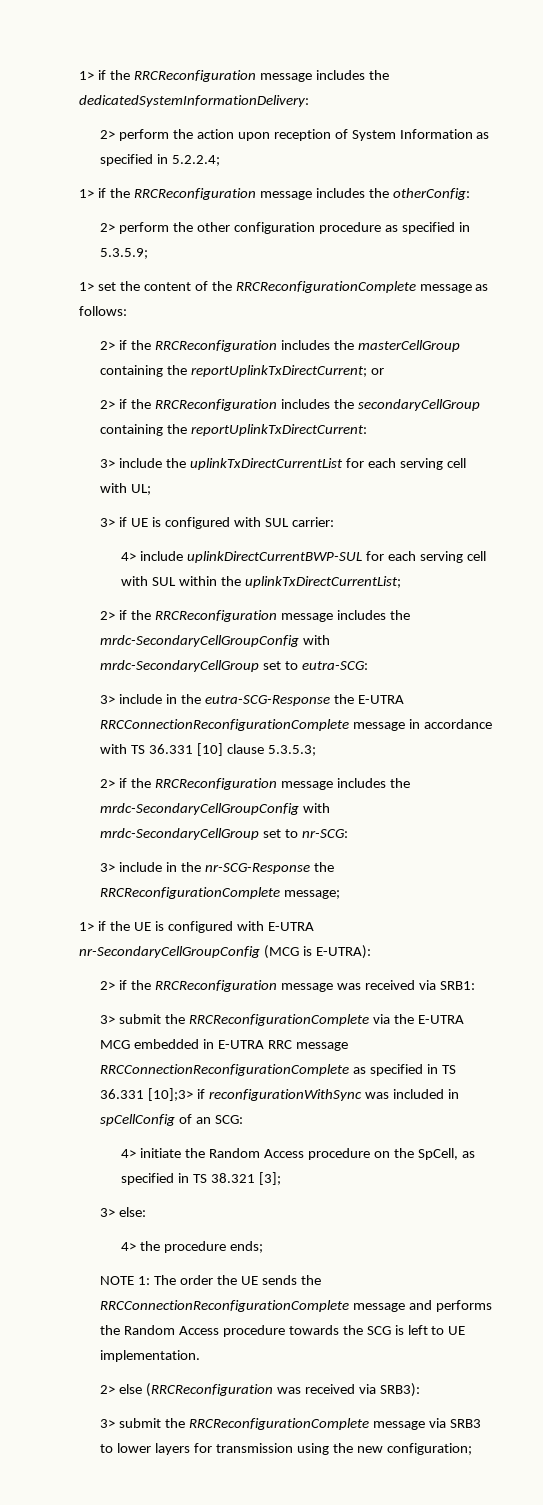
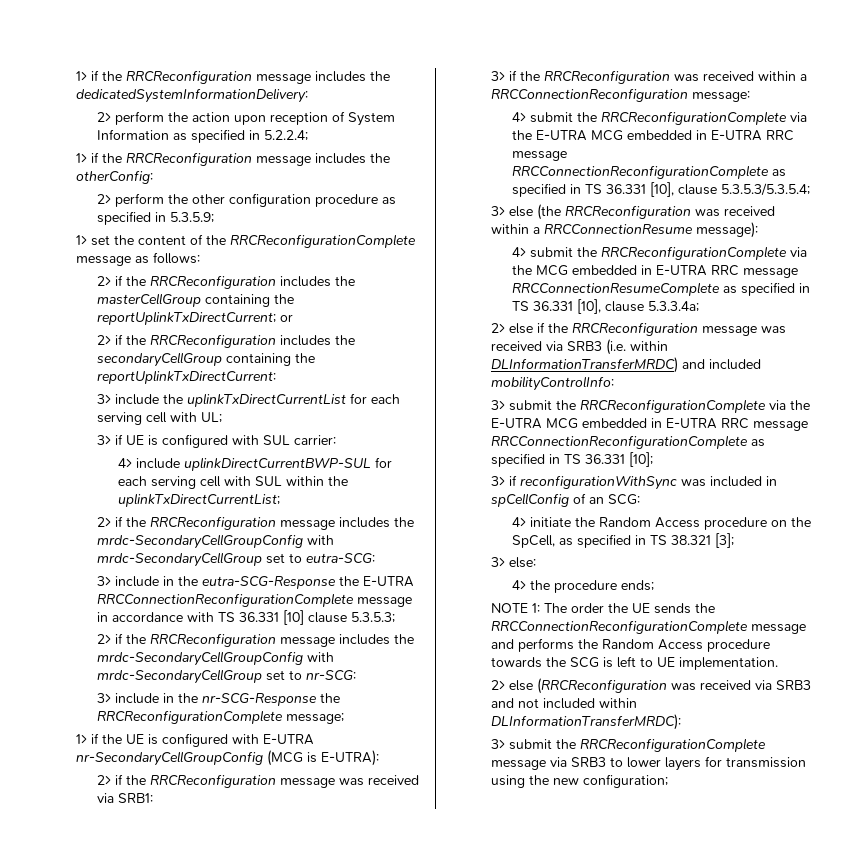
- 3> submit the RRCReconfigurationComplete via the E-UTRA MCG embedded in E-UTRA RRC message RRCConnectionReconfigurationComplete as specified in TS 36.331 [10];3> if reconfigurationWithSync was included in spCellConfig of an SCG:
+ 3> if the RRCReconfiguration was received within a RRCConnectionReconfiguration message:
+ 4> submit the RRCReconfigurationComplete via the E-UTRA MCG embedded in E-UTRA RRC message RRCConnectionReconfigurationComplete as specified in TS 36.331 [10], clause 5.3.5.3/5.3.5.4;
+ 3> else (the RRCReconfiguration was received within a RRCConnectionResume message):
+ 4> submit the RRCReconfigurationComplete via the MCG embedded in E-UTRA RRC message RRCConnectionResumeComplete as specified in TS 36.331 [10], clause 5.3.3.4a;
+ 2> else if the RRCReconfiguration message was received via SRB3 (i.e. within DLInformationTransferMRDC) and included mobilityControlInfo:
+ 3> submit the RRCReconfigurationComplete via the E-UTRA MCG embedded in E-UTRA RRC message RRCConnectionReconfigurationComplete as specified in TS 36.331 [10];
+ 3> if reconfigurationWithSync was included in spCellConfig of an SCG:
- 2> else (RRCReconfiguration was received via SRB3):
+ 2> else (RRCReconfiguration was received via SRB3 and not included within DLInformationTransferMRDC):

